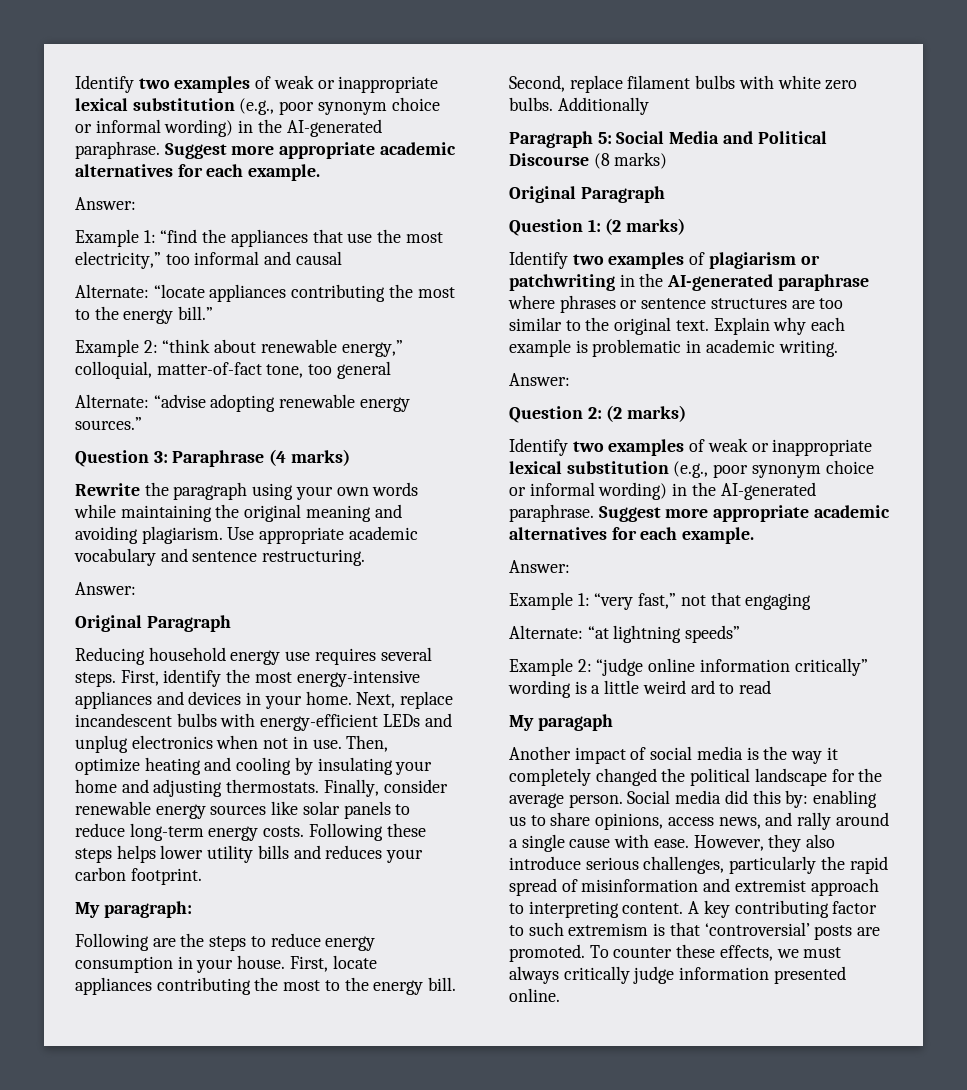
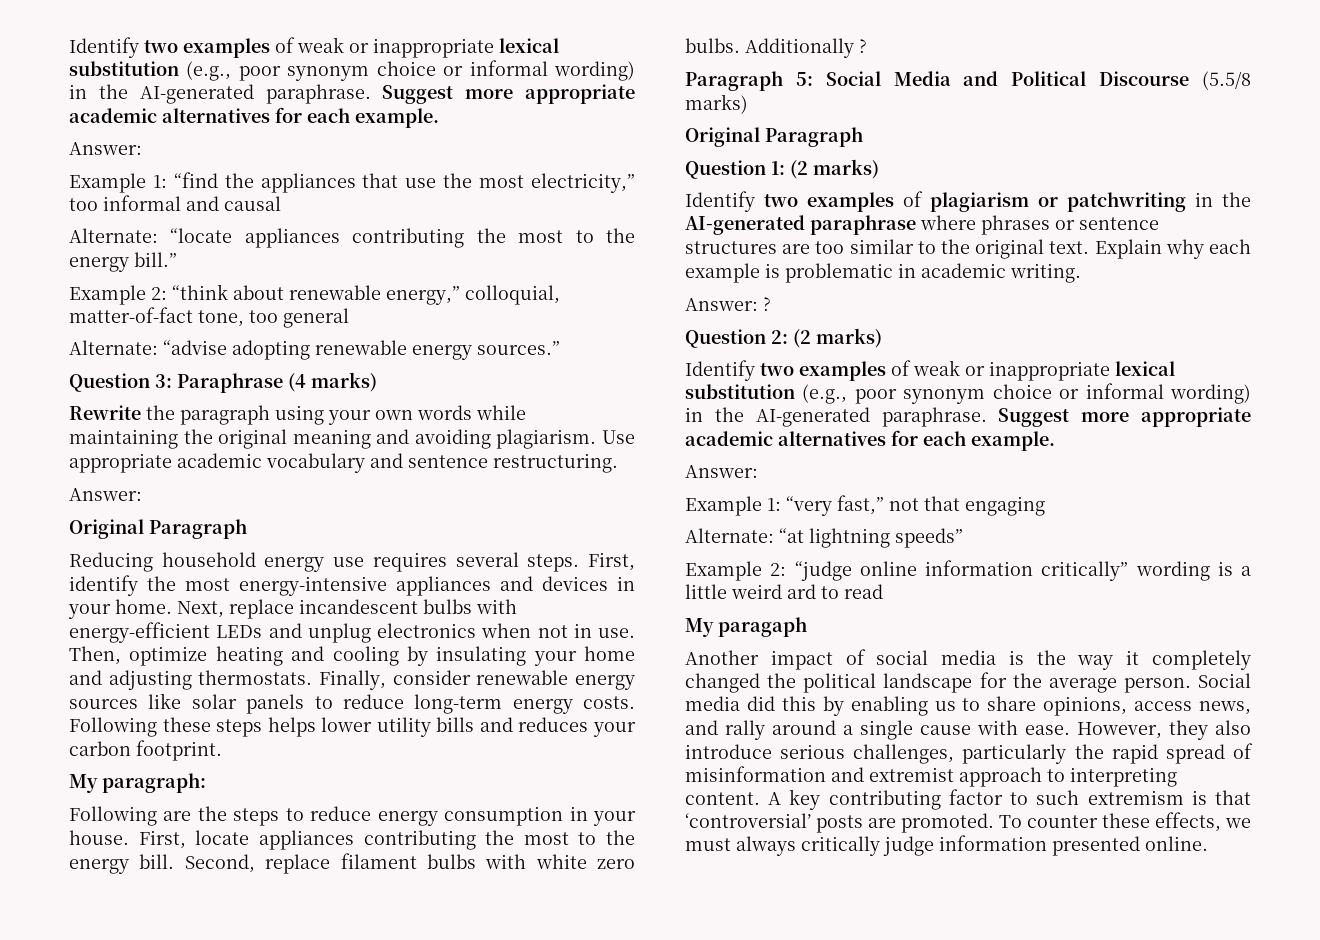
- Additionally
+ Additionally ?
- Paragraph 5: Social Media and Political Discourse (8 marks)
+ Paragraph 5: Social Media and Political Discourse (5.5/8 marks)
  Explain why each example is problematic in academic writing.
- Answer:
+ Answer: ?
- Social media did this by: enabling us to share opinions, access news, and rally around a single cause with ease.
+ Social media did this by enabling us to share opinions, access news, and rally around a single cause with ease.

